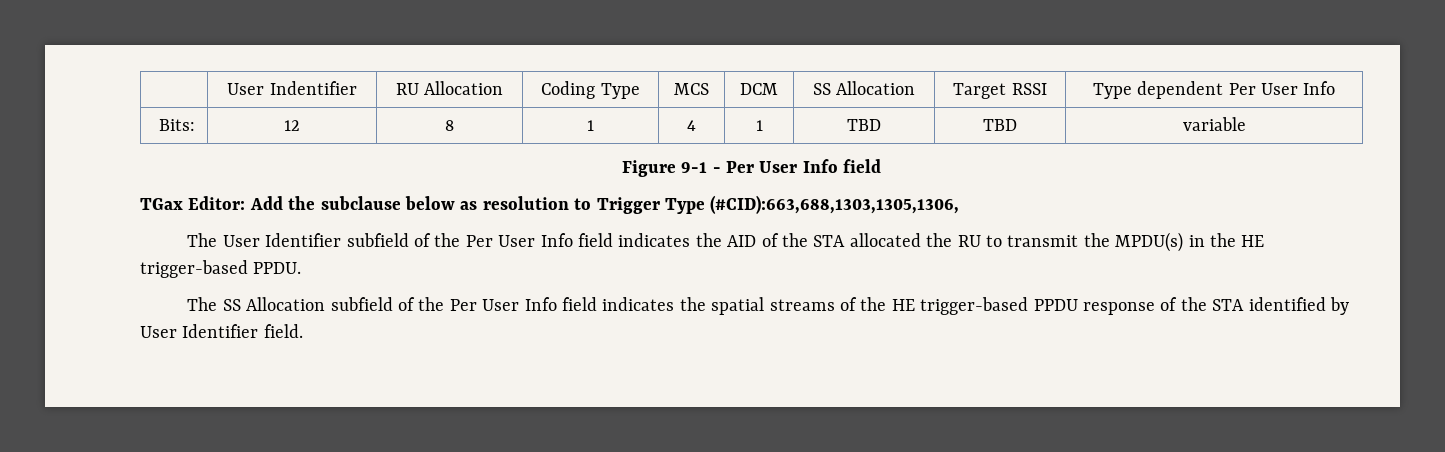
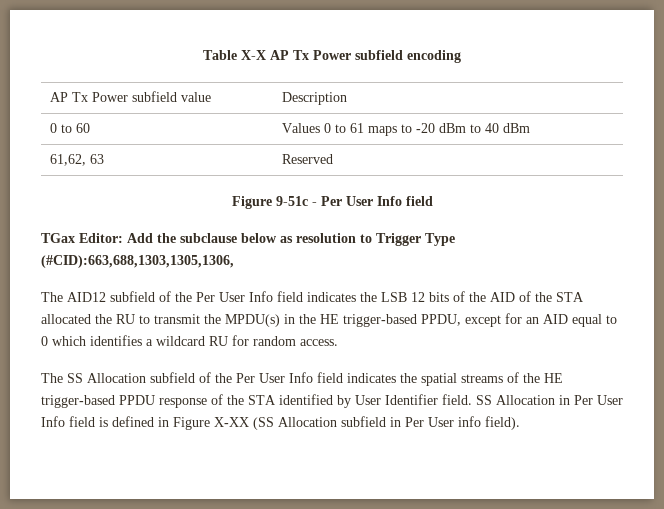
- | User Indentifier | RU Allocation | Coding Type | MCS | DCM | SS Allocation | Target RSSI | Type dependent Per User Info
- Bits: | 12 | 8 | 1 | 4 | 1 | TBD | TBD | variable
- Figure 9-1 - Per User Info field
+ Table X-X AP Tx Power subfield encoding
+ AP Tx Power subfield value | Description
+ 0 to 60 | Values 0 to 61 maps to -20 dBm to 40 dBm
+ 61,62, 63 | Reserved
+ Figure 9-51c - Per User Info field
- The User Identifier subfield of the Per User Info field indicates the AID of the STA allocated the RU to transmit the MPDU(s) in the HE trigger-based PPDU.
+ The AID12 subfield of the Per User Info field indicates the LSB 12 bits of the AID of the STA allocated the RU to transmit the MPDU(s) in the HE trigger-based PPDU, except for an AID equal to 0 which identifies a wildcard RU for random access.
+ SS Allocation in Per User Info field is defined in Figure X-XX (SS Allocation subfield in Per User info field).

